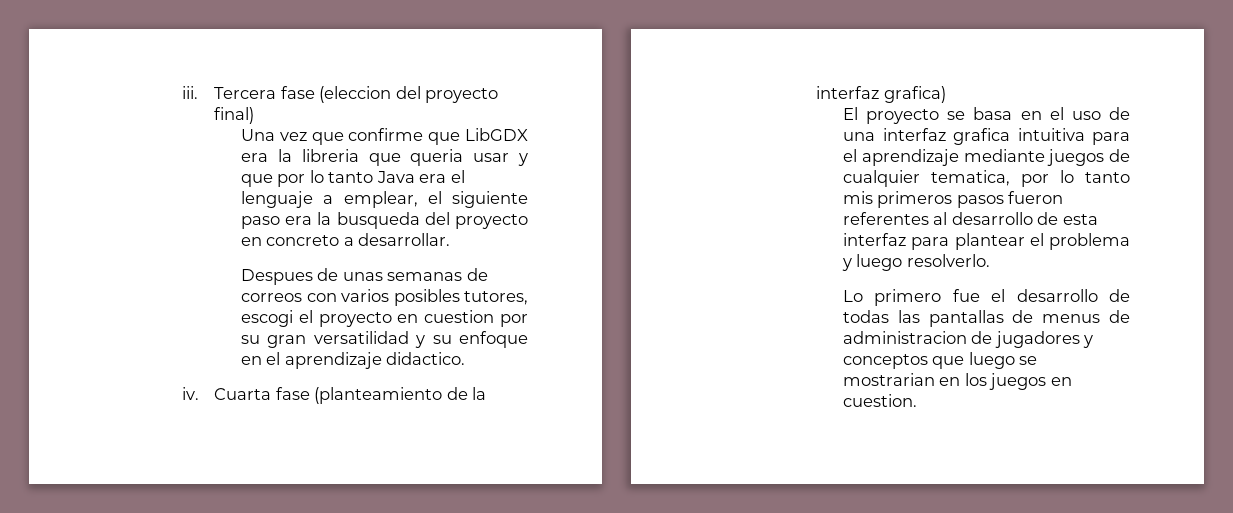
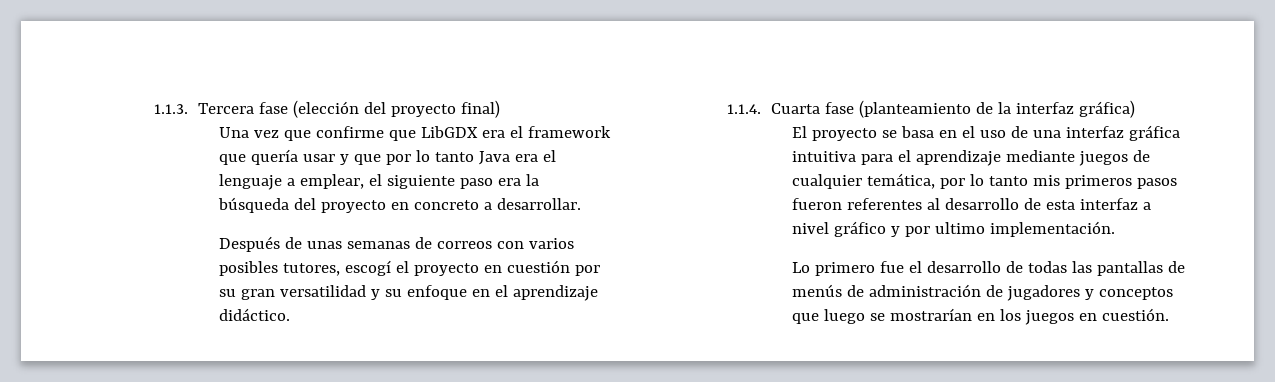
- iii. Tercera fase (eleccion del proyecto final)
+ 1.1.3. Tercera fase (elección del proyecto final)
- Una vez que confirme que LibGDX era la libreria que queria usar y que por lo tanto Java era el lenguaje a emplear, el siguiente paso era la busqueda del proyecto en concreto a desarrollar.
+ Una vez que confirme que LibGDX era el framework que quería usar y que por lo tanto Java era el lenguaje a emplear, el siguiente paso era la búsqueda del proyecto en concreto a desarrollar.
- Despues de unas semanas de correos con varios posibles tutores, escogi el proyecto en cuestion por su gran versatilidad y su enfoque en el aprendizaje didactico.
- iv. Cuarta fase (planteamiento de la interfaz grafica)
+ Después de unas semanas de correos con varios posibles tutores, escogí el proyecto en cuestión por su gran versatilidad y su enfoque en el aprendizaje didáctico.
+ 1.1.4. Cuarta fase (planteamiento de la interfaz gráfica)
- El proyecto se basa en el uso de una interfaz grafica intuitiva para el aprendizaje mediante juegos de cualquier tematica, por lo tanto mis primeros pasos fueron referentes al desarrollo de esta interfaz para plantear el problema y luego resolverlo.
+ El proyecto se basa en el uso de una interfaz gráfica intuitiva para el aprendizaje mediante juegos de cualquier temática, por lo tanto mis primeros pasos fueron referentes al desarrollo de esta interfaz a nivel gráfico y por ultimo implementación.
- Lo primero fue el desarrollo de todas las pantallas de menus de administracion de jugadores y conceptos que luego se mostrarian en los juegos en cuestion.
+ Lo primero fue el desarrollo de todas las pantallas de menús de administración de jugadores y conceptos que luego se mostrarían en los juegos en cuestión.

